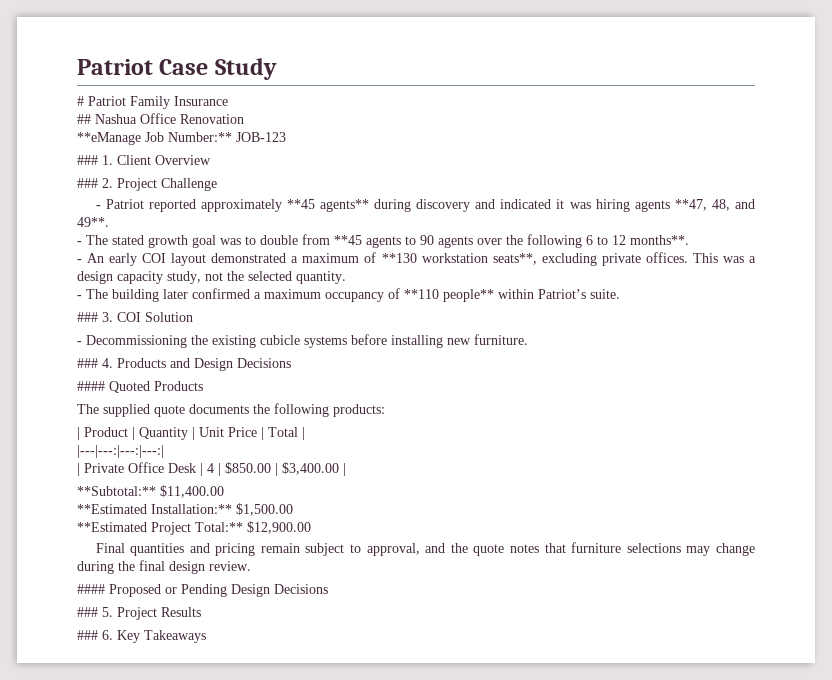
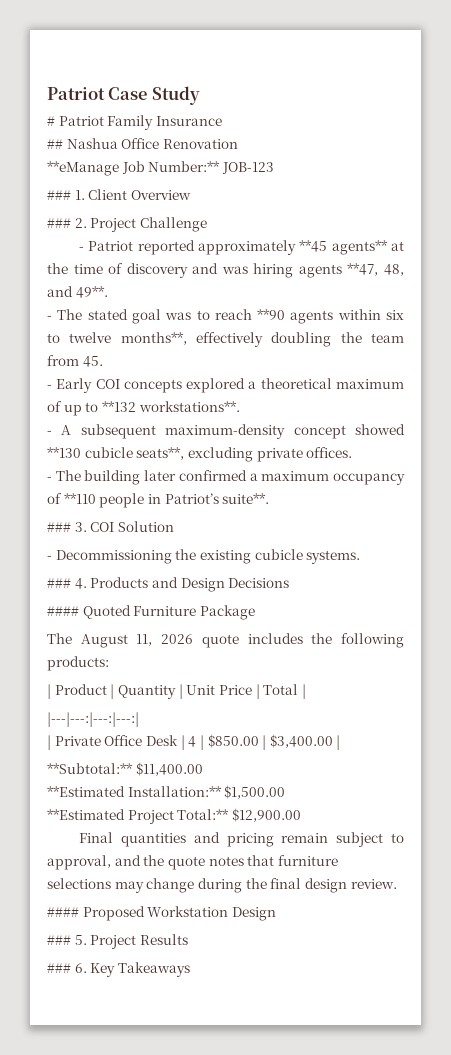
- - Patriot reported approximately **45 agents** during discovery and indicated it was hiring agents **47, 48, and 49**.
+ - Patriot reported approximately **45 agents** at the time of discovery and was hiring agents **47, 48, and 49**.
- - The stated growth goal was to double from **45 agents to 90 agents over the following 6 to 12 months**.
- - An early COI layout demonstrated a maximum of **130 workstation seats**, excluding private offices. This was a design capacity study, not the selected quantity.
+ - The stated goal was to reach **90 agents within six to twelve months**, effectively doubling the team from 45.
+ - Early COI concepts explored a theoretical maximum of up to **132 workstations**.
+ - A subsequent maximum-density concept showed **130 cubicle seats**, excluding private offices.
- - The building later confirmed a maximum occupancy of **110 people** within Patriot’s suite.
+ - The building later confirmed a maximum occupancy of **110 people in Patriot’s suite**.
- - Decommissioning the existing cubicle systems before installing new furniture.
+ - Decommissioning the existing cubicle systems.
- #### Quoted Products
- The supplied quote documents the following products:
+ #### Quoted Furniture Package
+ The August 11, 2026 quote includes the following products:
- #### Proposed or Pending Design Decisions
+ #### Proposed Workstation Design

